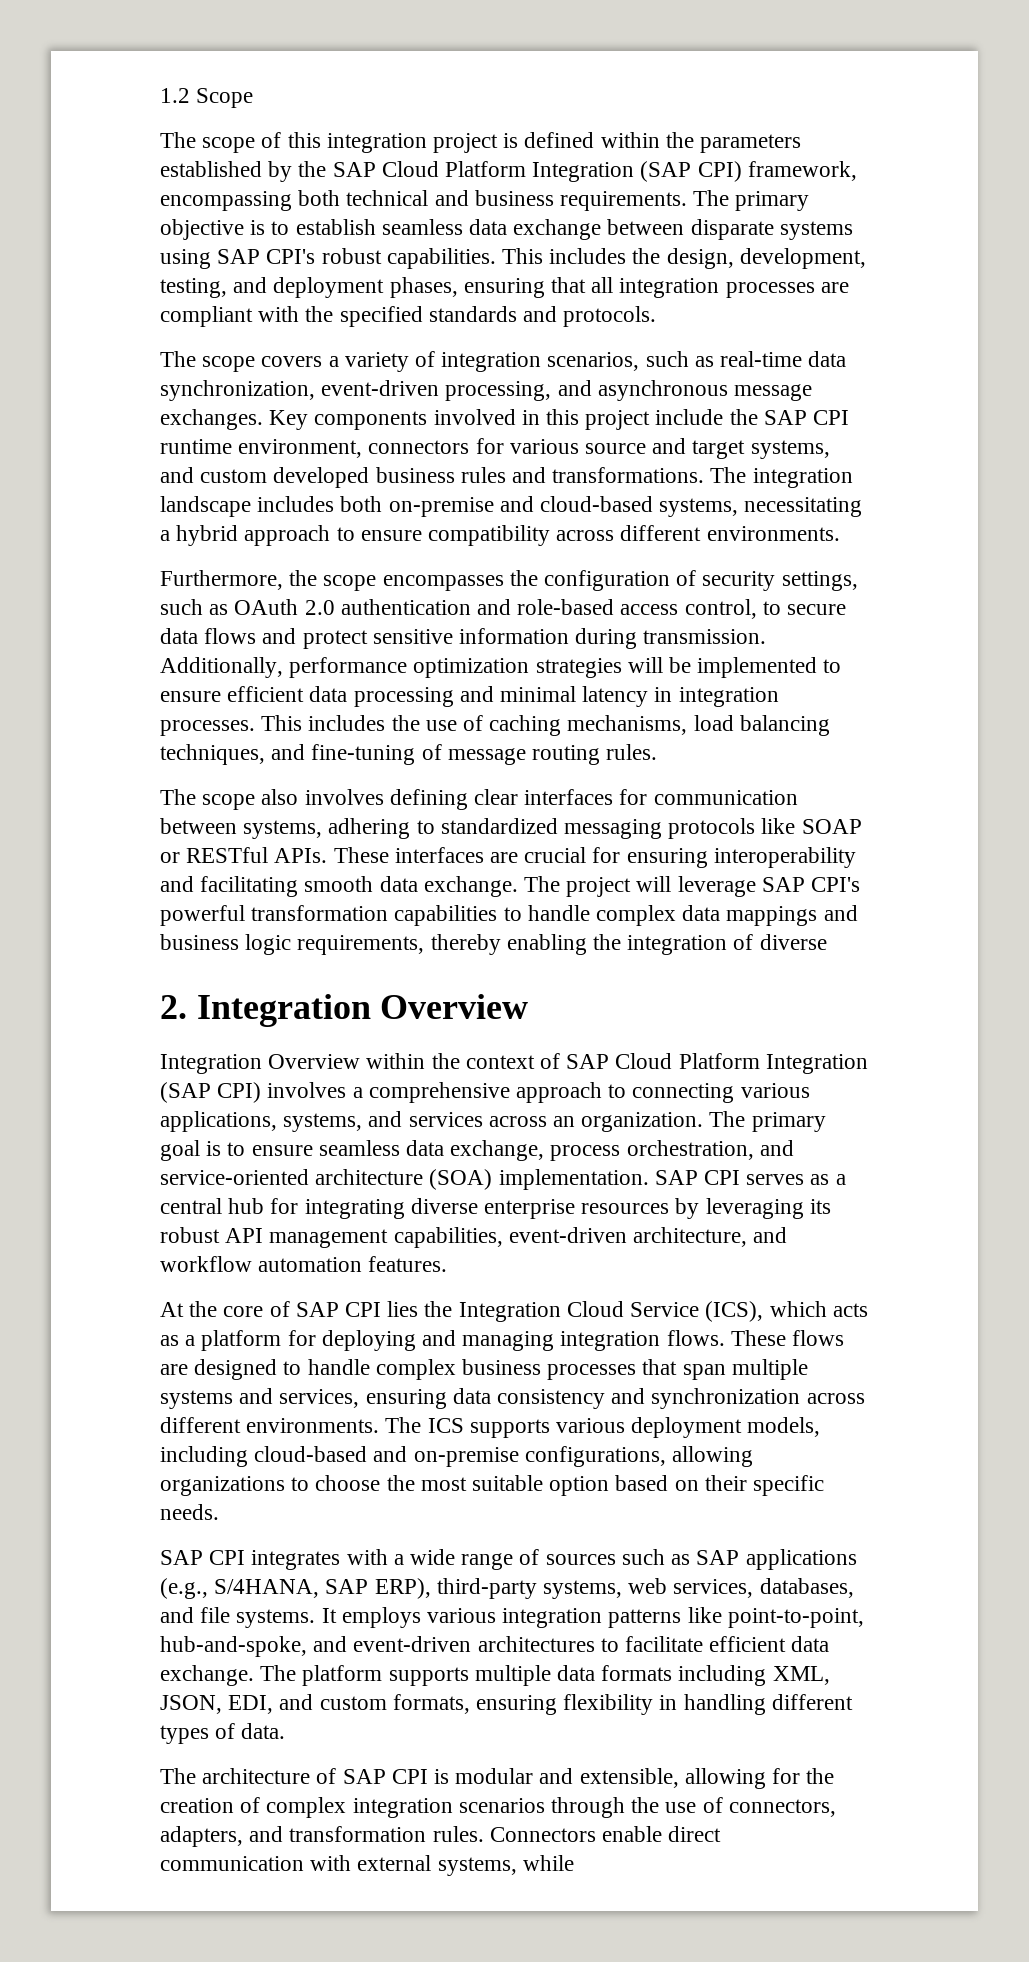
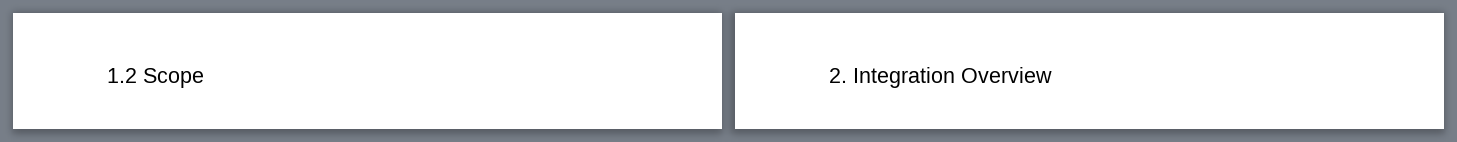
- The scope of this integration project is defined within the parameters established by the SAP Cloud Platform Integration (SAP CPI) framework, encompassing both technical and business requirements. The primary objective is to establish seamless data exchange between disparate systems using SAP CPI's robust capabilities. This includes the design, development, testing, and deployment phases, ensuring that all integration processes are compliant with the specified standards and protocols.
- The scope covers a variety of integration scenarios, such as real-time data synchronization, event-driven processing, and asynchronous message exchanges. Key components involved in this project include the SAP CPI runtime environment, connectors for various source and target systems, and custom developed business rules and transformations. The integration landscape includes both on-premise and cloud-based systems, necessitating a hybrid approach to ensure compatibility across different environments.
- Furthermore, the scope encompasses the configuration of security settings, such as OAuth 2.0 authentication and role-based access control, to secure data flows and protect sensitive information during transmission. Additionally, performance optimization strategies will be implemented to ensure efficient data processing and minimal latency in integration processes. This includes the use of caching mechanisms, load balancing techniques, and fine-tuning of message routing rules.
- The scope also involves defining clear interfaces for communication between systems, adhering to standardized messaging protocols like SOAP or RESTful APIs. These interfaces are crucial for ensuring interoperability and facilitating smooth data exchange. The project will leverage SAP CPI's powerful transformation capabilities to handle complex data mappings and business logic requirements, thereby enabling the integration of diverse
  2. Integration Overview
- Integration Overview within the context of SAP Cloud Platform Integration (SAP CPI) involves a comprehensive approach to connecting various applications, systems, and services across an organization. The primary goal is to ensure seamless data exchange, process orchestration, and service-oriented architecture (SOA) implementation. SAP CPI serves as a central hub for integrating diverse enterprise resources by leveraging its robust API management capabilities, event-driven architecture, and workflow automation features.
- At the core of SAP CPI lies the Integration Cloud Service (ICS), which acts as a platform for deploying and managing integration flows. These flows are designed to handle complex business processes that span multiple systems and services, ensuring data consistency and synchronization across different environments. The ICS supports various deployment models, including cloud-based and on-premise configurations, allowing organizations to choose the most suitable option based on their specific needs.
- SAP CPI integrates with a wide range of sources such as SAP applications (e.g., S/4HANA, SAP ERP), third-party systems, web services, databases, and file systems. It employs various integration patterns like point-to-point, hub-and-spoke, and event-driven architectures to facilitate efficient data exchange. The platform supports multiple data formats including XML, JSON, EDI, and custom formats, ensuring flexibility in handling different types of data.
- The architecture of SAP CPI is modular and extensible, allowing for the creation of complex integration scenarios through the use of connectors, adapters, and transformation rules. Connectors enable direct communication with external systems, while

